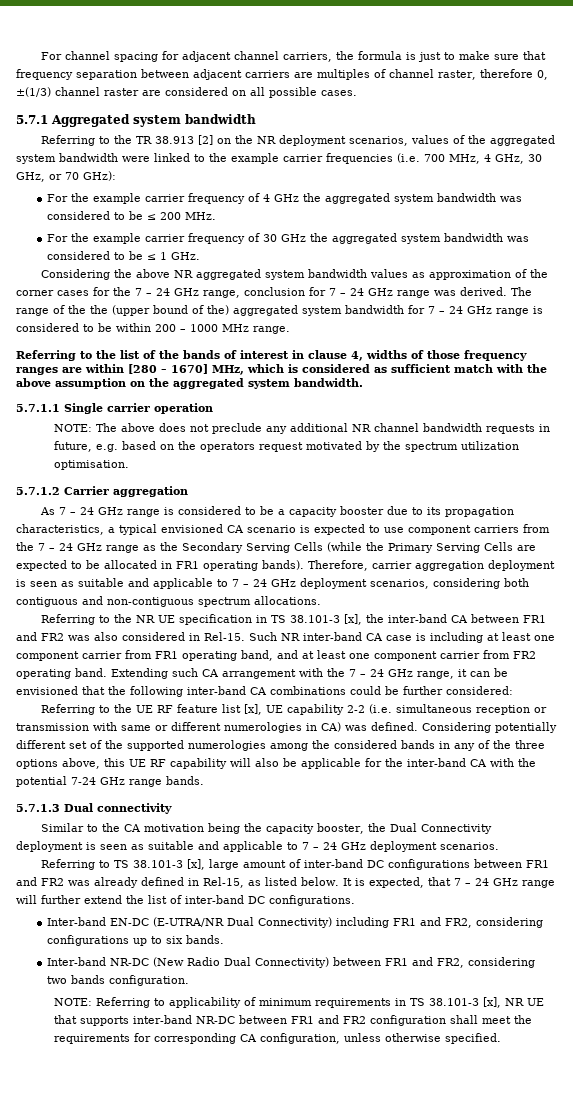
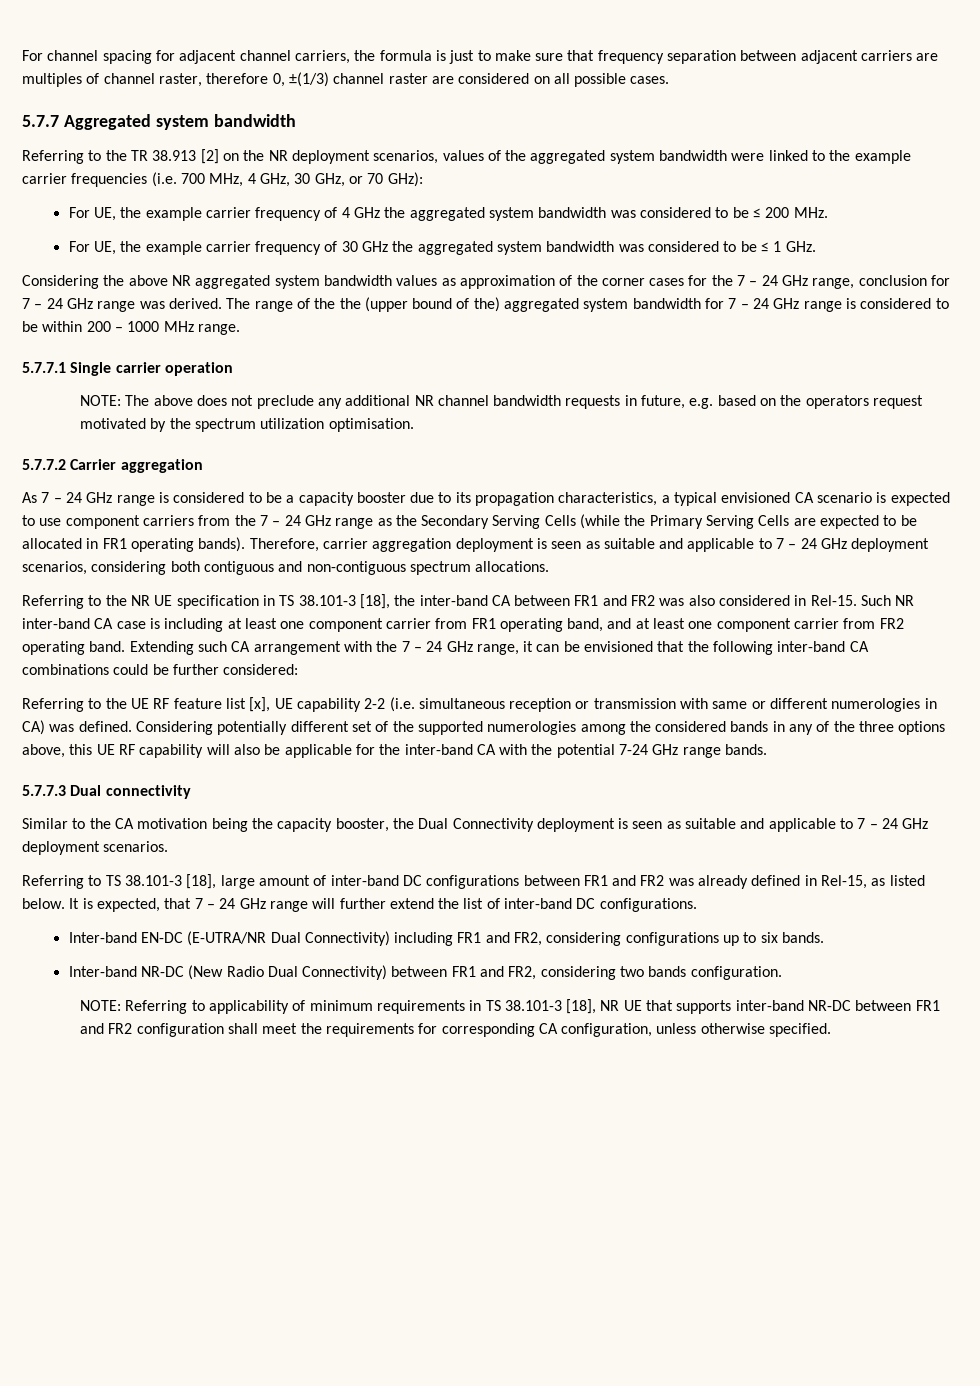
- 5.7.1 Aggregated system bandwidth
+ 5.7.7 Aggregated system bandwidth
- For the example carrier frequency of 4 GHz the aggregated system bandwidth was considered to be ≤ 200 MHz.
+ For UE, the example carrier frequency of 4 GHz the aggregated system bandwidth was considered to be ≤ 200 MHz.
- For the example carrier frequency of 30 GHz the aggregated system bandwidth was considered to be ≤ 1 GHz.
+ For UE, the example carrier frequency of 30 GHz the aggregated system bandwidth was considered to be ≤ 1 GHz.
- Referring to the list of the bands of interest in clause 4, widths of those frequency ranges are within [280 – 1670] MHz, which is considered as sufficient match with the above assumption on the aggregated system bandwidth.
- 5.7.1.1 Single carrier operation
+ 5.7.7.1 Single carrier operation
- 5.7.1.2 Carrier aggregation
+ 5.7.7.2 Carrier aggregation
- Referring to the NR UE specification in TS 38.101-3 [x], the inter-band CA between FR1 and FR2 was also considered in Rel-15.
+ Referring to the NR UE specification in TS 38.101-3 [18], the inter-band CA between FR1 and FR2 was also considered in Rel-15.
- 5.7.1.3 Dual connectivity
+ 5.7.7.3 Dual connectivity
- Referring to TS 38.101-3 [x], large amount of inter-band DC configurations between FR1 and FR2 was already defined in Rel-15, as listed below.
+ Referring to TS 38.101-3 [18], large amount of inter-band DC configurations between FR1 and FR2 was already defined in Rel-15, as listed below.
- NOTE: Referring to applicability of minimum requirements in TS 38.101-3 [x], NR UE that supports inter-band NR-DC between FR1 and FR2 configuration shall meet the requirements for corresponding CA configuration, unless otherwise specified.
+ NOTE: Referring to applicability of minimum requirements in TS 38.101-3 [18], NR UE that supports inter-band NR-DC between FR1 and FR2 configuration shall meet the requirements for corresponding CA configuration, unless otherwise specified.

